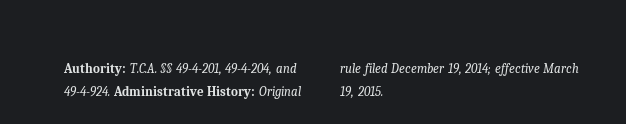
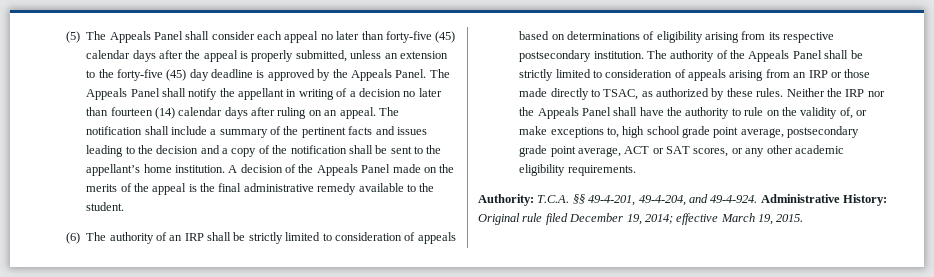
+ (5) The Appeals Panel shall consider each appeal no later than forty-five (45) calendar days after the appeal is properly submitted, unless an extension to the forty-five (45) day deadline is approved by the Appeals Panel. The Appeals Panel shall notify the appellant in writing of a decision no later than fourteen (14) calendar days after ruling on an appeal. The notification shall include a summary of the pertinent facts and issues leading to the decision and a copy of the notification shall be sent to the appellant’s home institution. A decision of the Appeals Panel made on the merits of the appeal is the final administrative remedy available to the student.
+ (6) The authority of an IRP shall be strictly limited to consideration of appeals based on determinations of eligibility arising from its respective postsecondary institution. The authority of the Appeals Panel shall be strictly limited to consideration of appeals arising from an IRP or those made directly to TSAC, as authorized by these rules. Neither the IRP nor the Appeals Panel shall have the authority to rule on the validity of, or make exceptions to, high school grade point average, postsecondary grade point average, ACT or SAT scores, or any other academic eligibility requirements.

